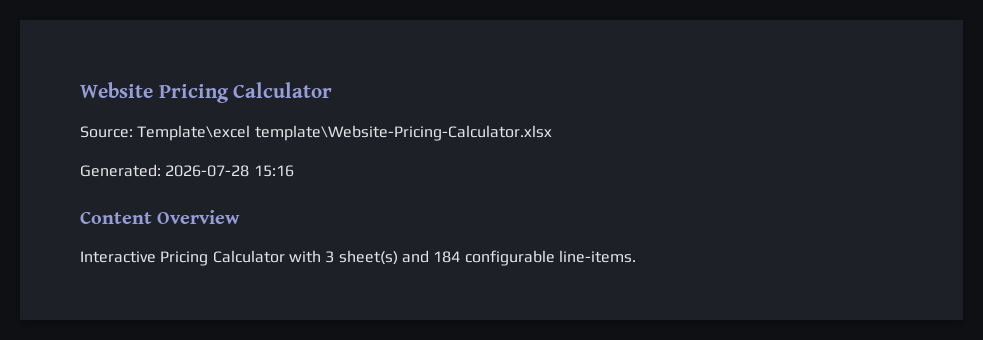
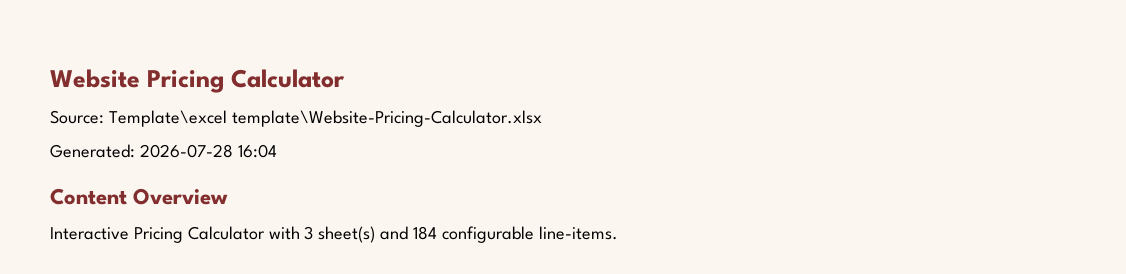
- Generated: 2026-07-28 15:16
+ Generated: 2026-07-28 16:04

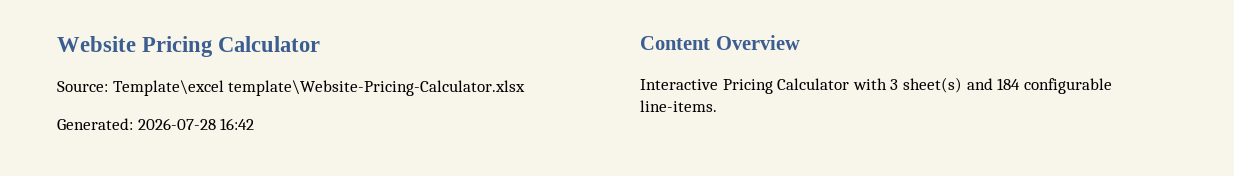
- Generated: 2026-07-28 16:04
+ Generated: 2026-07-28 16:42

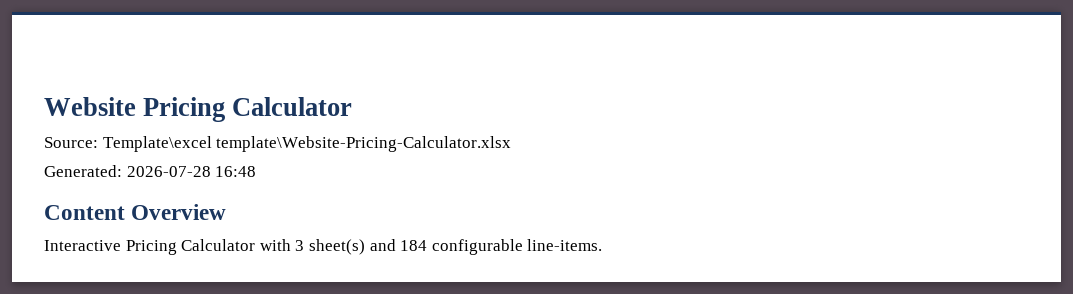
- Generated: 2026-07-28 16:42
+ Generated: 2026-07-28 16:48

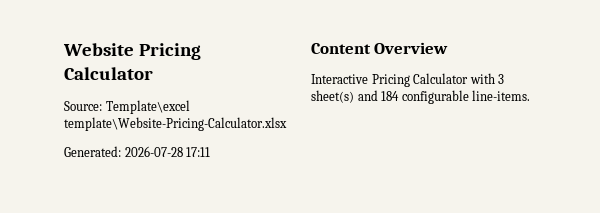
- Generated: 2026-07-28 16:48
+ Generated: 2026-07-28 17:11

